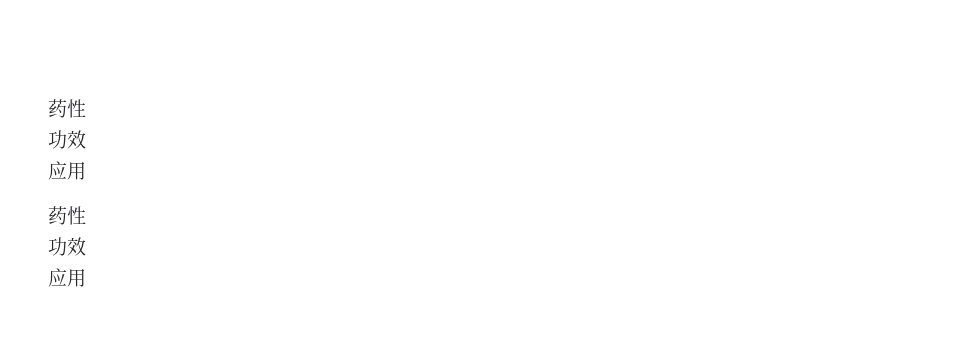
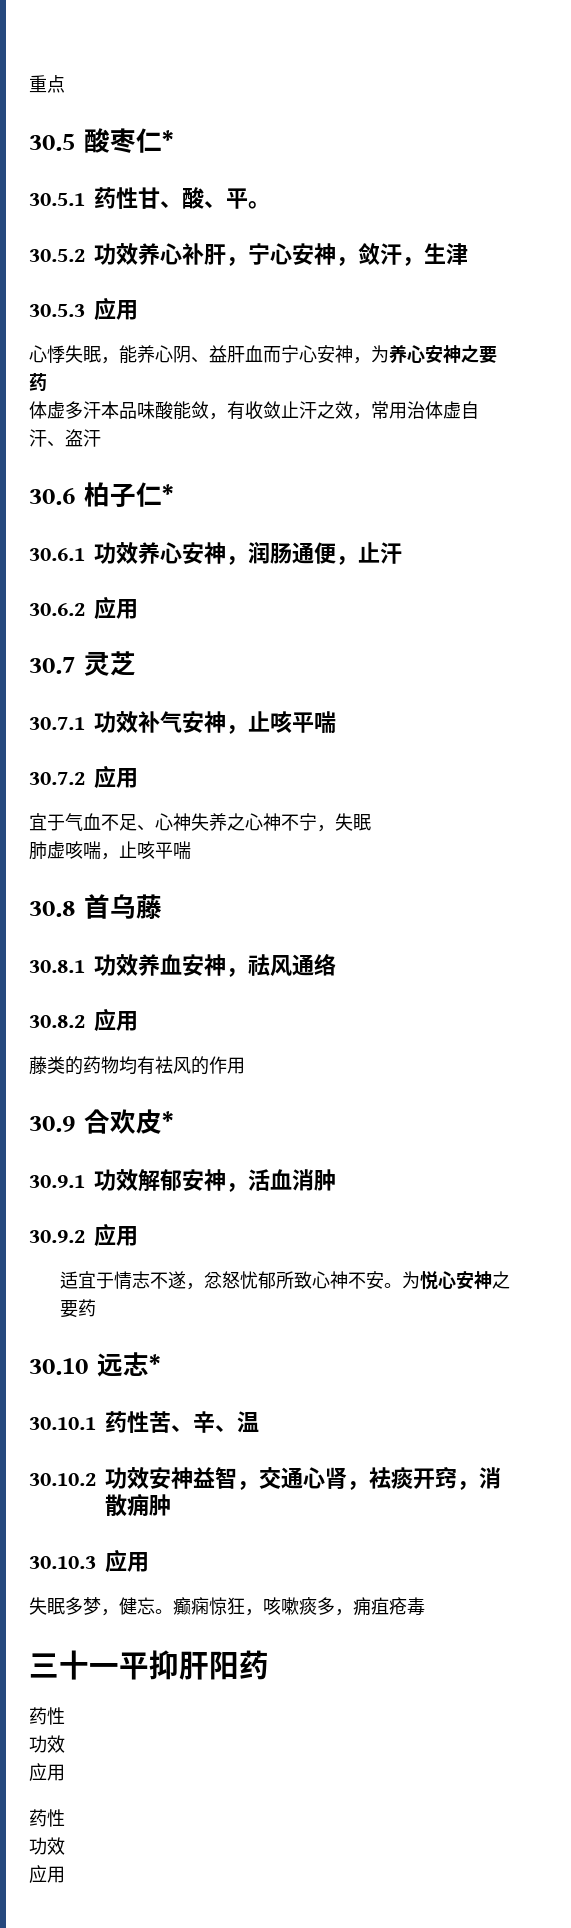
+ 重点
+ 30.5酸枣仁*
+ 30.5.1药性甘、酸、平。
+ 30.5.2功效养心补肝，宁心安神，敛汗，生津
+ 30.5.3应用
+ 心悸失眠，能养心阴、益肝血而宁心安神，为养心安神之要药
+ 体虚多汗本品味酸能敛，有收敛止汗之效，常用治体虚自汗、盗汗
+ 30.6柏子仁*
+ 30.6.1功效养心安神，润肠通便，止汗
+ 30.6.2应用
+ 30.7灵芝
+ 30.7.1功效补气安神，止咳平喘
+ 30.7.2应用
+ 宜于气血不足、心神失养之心神不宁，失眠
+ 肺虚咳喘，止咳平喘
+ 30.8首乌藤
+ 30.8.1功效养血安神，祛风通络
+ 30.8.2应用
+ 藤类的药物均有袪风的作用
+ 30.9合欢皮*
+ 30.9.1功效解郁安神，活血消肿
+ 30.9.2应用
+ 适宜于情志不遂，忿怒忧郁所致心神不安。为悦心安神之要药
+ 30.10远志*
+ 30.10.1药性苦、辛、温
+ 30.10.2功效安神益智，交通心肾，袪痰开窍，消散痈肿
+ 30.10.3应用
+ 失眠多梦，健忘。癫痫惊狂，咳嗽痰多，痈疽疮毒
+ 三十一平抑肝阳药

